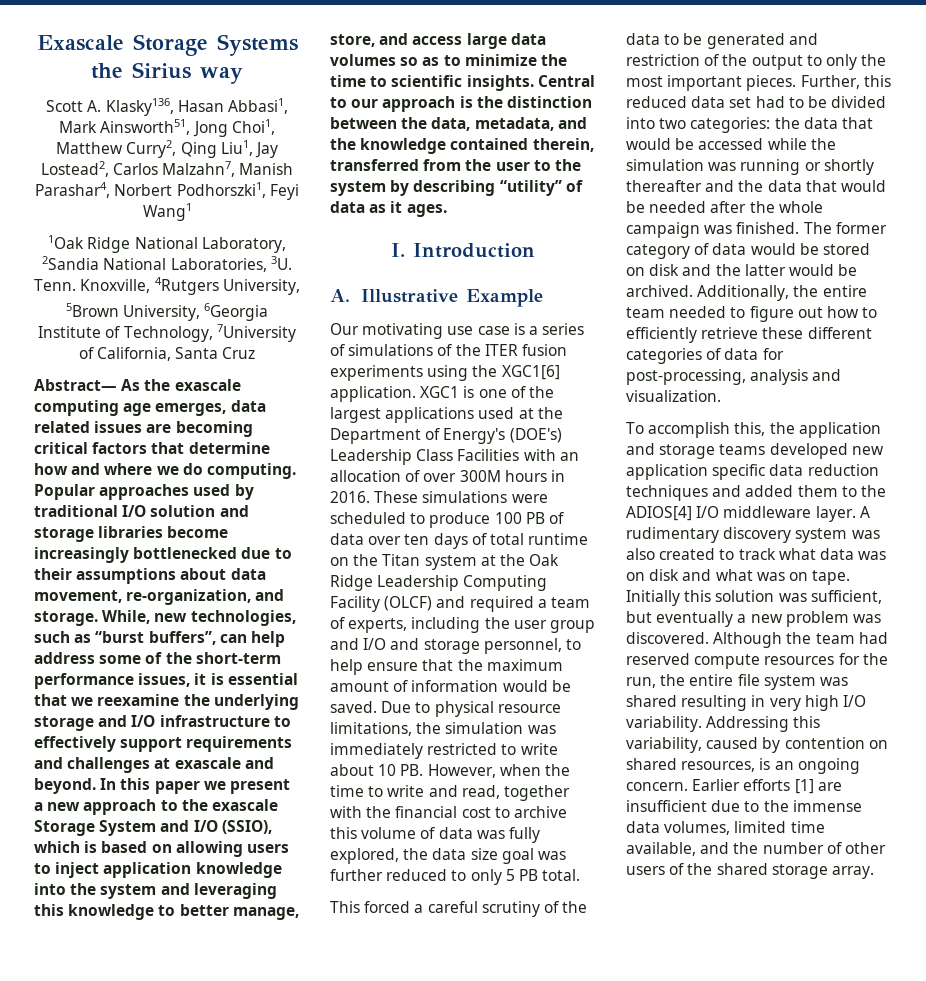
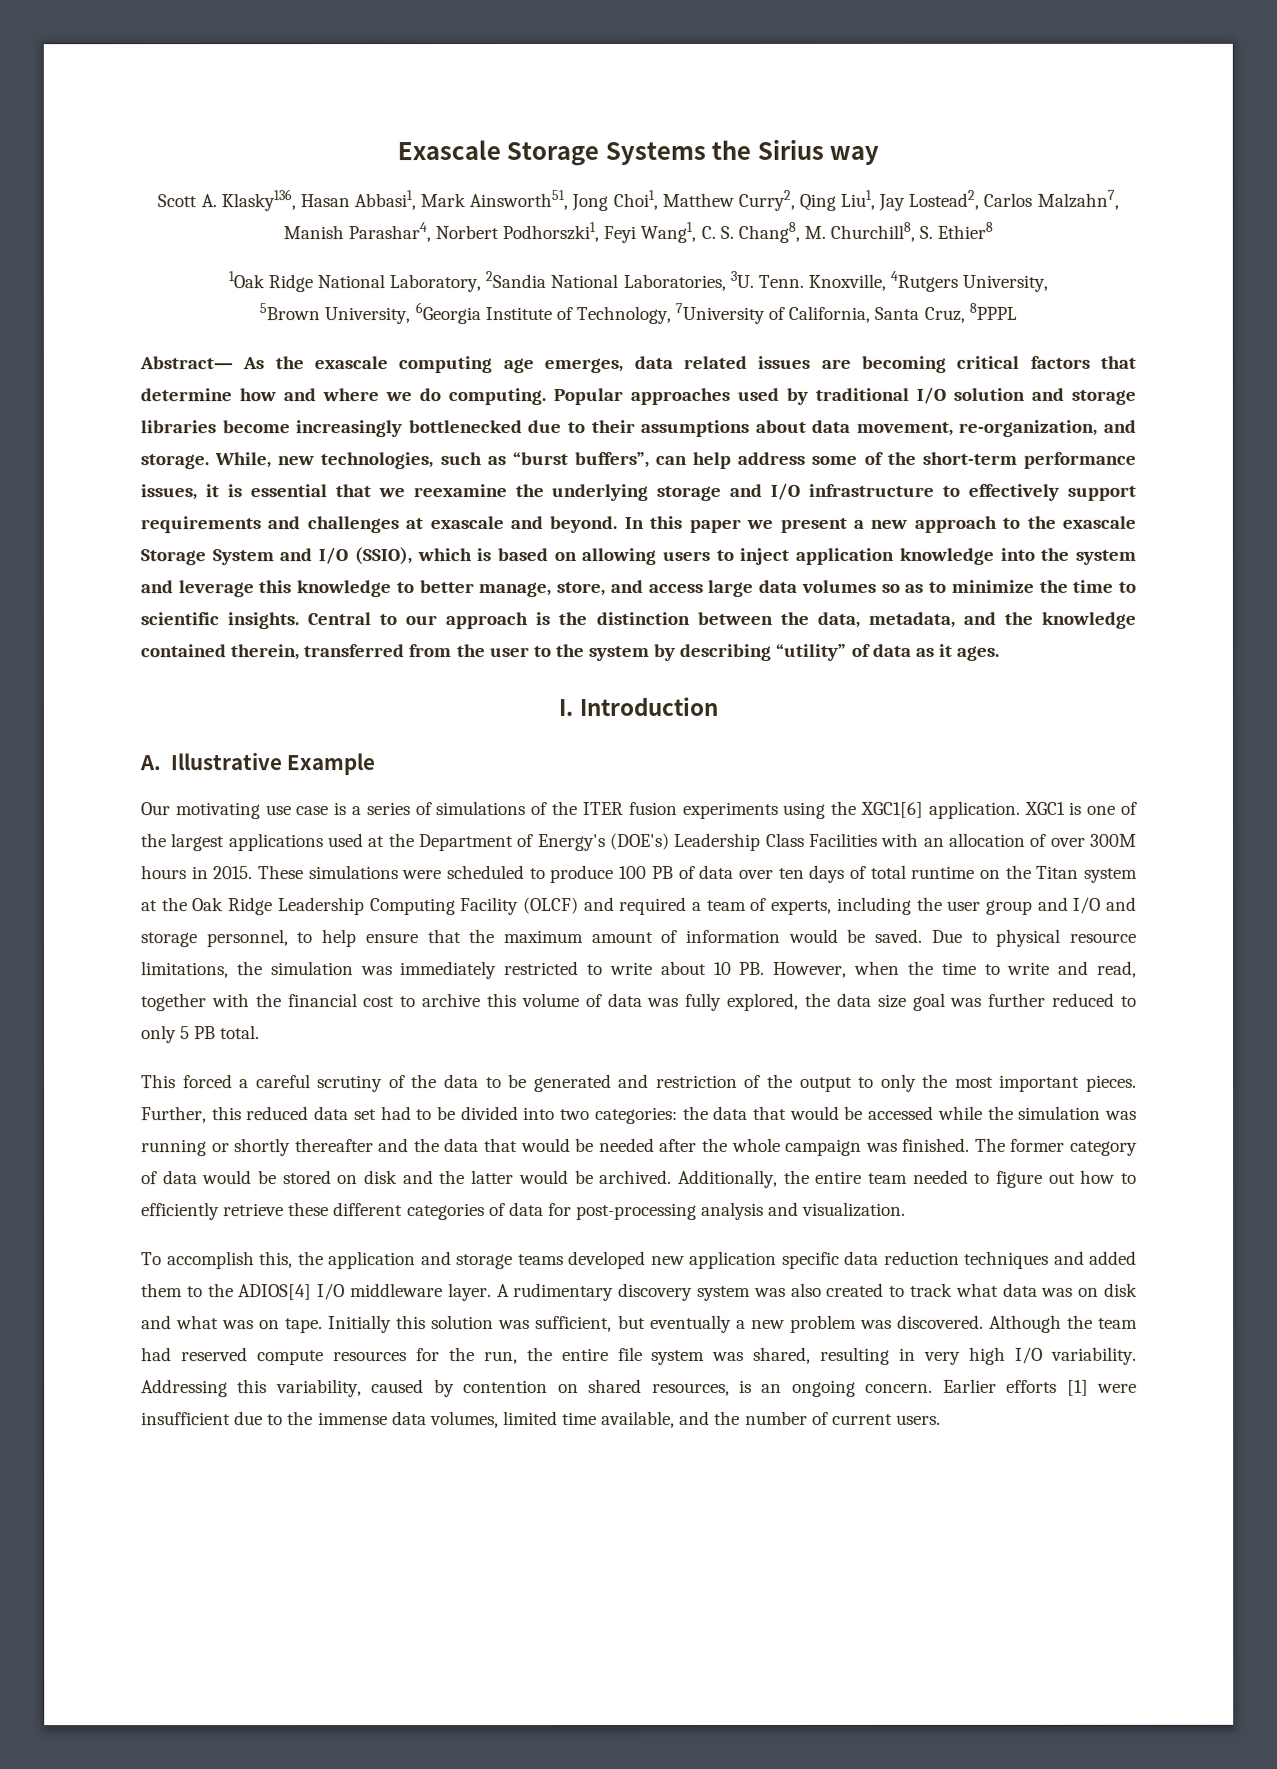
- Scott A. Klasky136, Hasan Abbasi1, Mark Ainsworth51, Jong Choi1, Matthew Curry2, Qing Liu1, Jay Lostead2, Carlos Malzahn7, Manish Parashar4, Norbert Podhorszki1, Feyi Wang1
+ Scott A. Klasky136, Hasan Abbasi1, Mark Ainsworth51, Jong Choi1, Matthew Curry2, Qing Liu1, Jay Lostead2, Carlos Malzahn7, Manish Parashar4, Norbert Podhorszki1, Feyi Wang1, C. S. Chang8, M. Churchill8, S. Ethier8
- 5Brown University, 6Georgia Institute of Technology, 7University of California, Santa Cruz
+ 5Brown University, 6Georgia Institute of Technology, 7University of California, Santa Cruz, 8PPPL
- In this paper we present a new approach to the exascale Storage System and I/O (SSIO), which is based on allowing users to inject application knowledge into the system and leveraging this knowledge to better manage, store, and access large data volumes so as to minimize the time to scientific insights.
+ In this paper we present a new approach to the exascale Storage System and I/O (SSIO), which is based on allowing users to inject application knowledge into the system and leverage this knowledge to better manage, store, and access large data volumes so as to minimize the time to scientific insights.
- XGC1 is one of the largest applications used at the Department of Energy's (DOE's) Leadership Class Facilities with an allocation of over 300M hours in 2016.
+ XGC1 is one of the largest applications used at the Department of Energy's (DOE's) Leadership Class Facilities with an allocation of over 300M hours in 2015.
- Additionally, the entire team needed to figure out how to efficiently retrieve these different categories of data for post-processing, analysis and visualization.
+ Additionally, the entire team needed to figure out how to efficiently retrieve these different categories of data for post-processing analysis and visualization.
- Although the team had reserved compute resources for the run, the entire file system was shared resulting in very high I/O variability.
+ Although the team had reserved compute resources for the run, the entire file system was shared, resulting in very high I/O variability.
- Earlier efforts [1] are insufficient due to the immense data volumes, limited time available, and the number of other users of the shared storage array.
+ Earlier efforts [1] were insufficient due to the immense data volumes, limited time available, and the number of current users.

